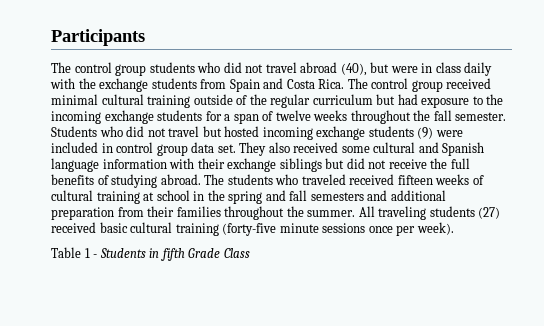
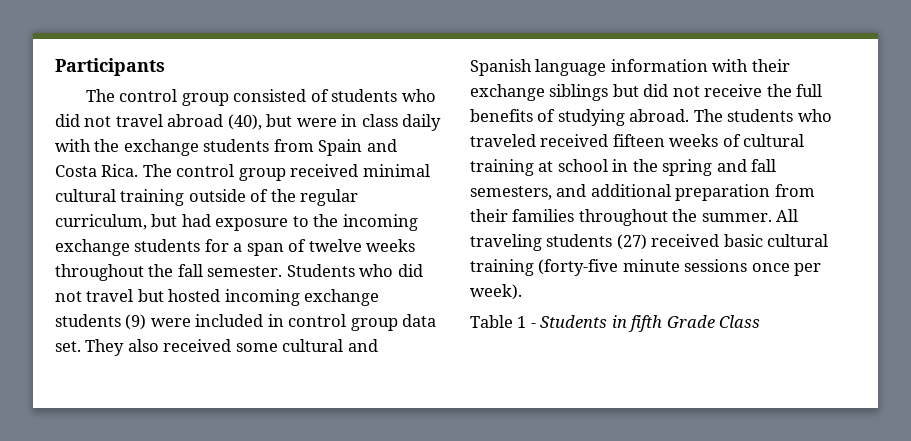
- The control group students who did not travel abroad (40), but were in class daily with the exchange students from Spain and Costa Rica.
+ The control group consisted of students who did not travel abroad (40), but were in class daily with the exchange students from Spain and Costa Rica.
- The control group received minimal cultural training outside of the regular curriculum but had exposure to the incoming exchange students for a span of twelve weeks throughout the fall semester.
+ The control group received minimal cultural training outside of the regular curriculum, but had exposure to the incoming exchange students for a span of twelve weeks throughout the fall semester.
- The students who traveled received fifteen weeks of cultural training at school in the spring and fall semesters and additional preparation from their families throughout the summer.
+ The students who traveled received fifteen weeks of cultural training at school in the spring and fall semesters, and additional preparation from their families throughout the summer.

